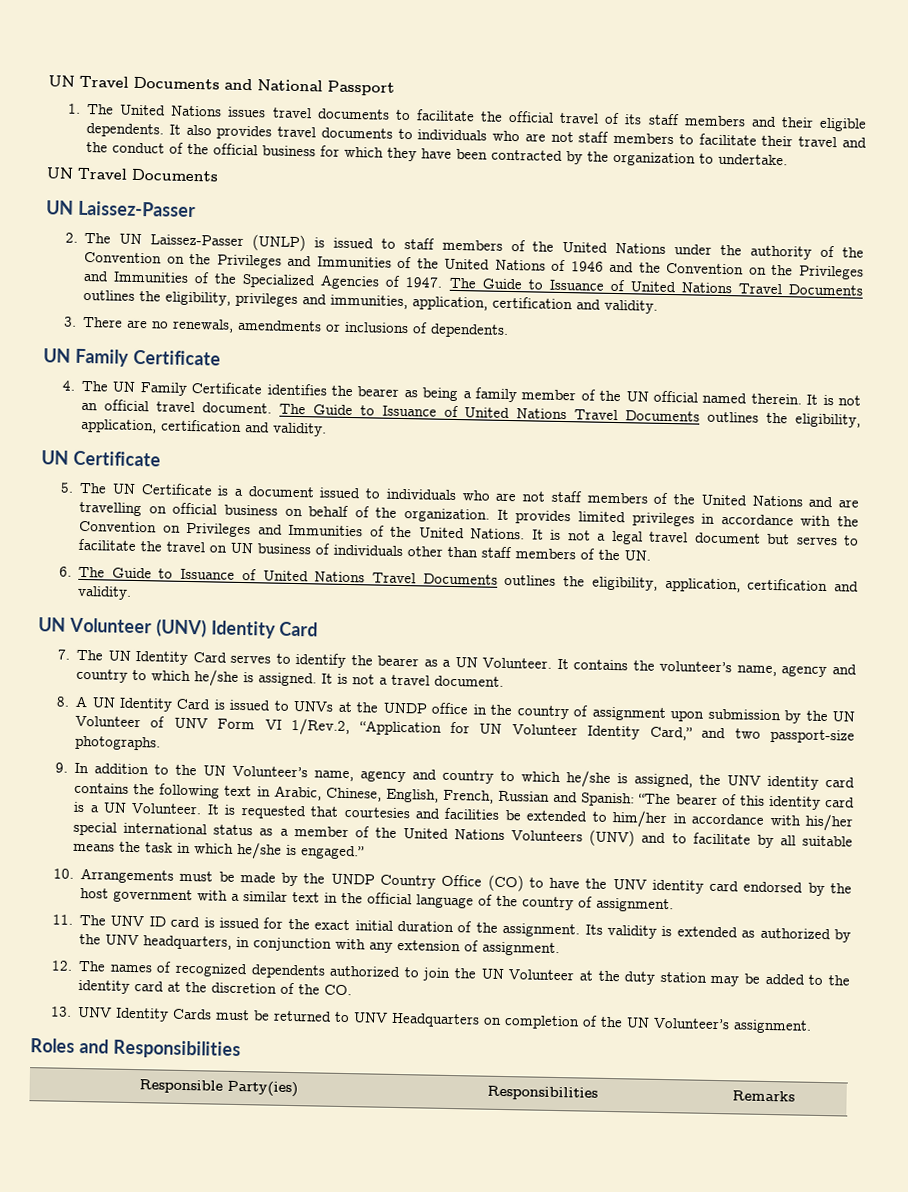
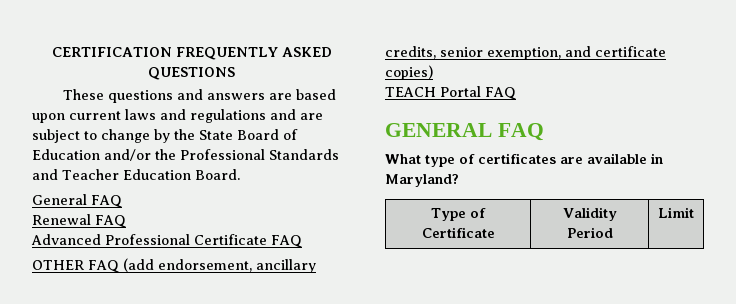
- UN Travel Documents and National Passport
- 1. The United Nations issues travel documents to facilitate the official travel of its staff members and their eligible dependents. It also provides travel documents to individuals who are not staff members to facilitate their travel and the conduct of the official business for which they have been contracted by the organization to undertake.
- UN Travel Documents
- UN Laissez-Passer
- 2. The UN Laissez-Passer (UNLP) is issued to staff members of the United Nations under the authority of the Convention on the Privileges and Immunities of the United Nations of 1946 and the Convention on the Privileges and Immunities of the Specialized Agencies of 1947. The Guide to Issuance of United Nations Travel Documents outlines the eligibility, privileges and immunities, application, certification and validity.
- 3. There are no renewals, amendments or inclusions of dependents.
- UN Family Certificate
- 4. The UN Family Certificate identifies the bearer as being a family member of the UN official named therein. It is not an official travel document. The Guide to Issuance of United Nations Travel Documents outlines the eligibility, application, certification and validity.
- UN Certificate
- 5. The UN Certificate is a document issued to individuals who are not staff members of the United Nations and are travelling on official business on behalf of the organization. It provides limited privileges in accordance with the Convention on Privileges and Immunities of the United Nations. It is not a legal travel document but serves to facilitate the travel on UN business of individuals other than staff members of the UN.
- 6. The Guide to Issuance of United Nations Travel Documents outlines the eligibility, application, certification and validity.
- UN Volunteer (UNV) Identity Card
- 7. The UN Identity Card serves to identify the bearer as a UN Volunteer. It contains the volunteer’s name, agency and country to which he/she is assigned. It is not a travel document.
- 8. A UN Identity Card is issued to UNVs at the UNDP office in the country of assignment upon submission by the UN Volunteer of UNV Form VI 1/Rev.2, “Application for UN Volunteer Identity Card,” and two passport-size photographs.
- 9. In addition to the UN Volunteer’s name, agency and country to which he/she is assigned, the UNV identity card contains the following text in Arabic, Chinese, English, French, Russian and Spanish: “The bearer of this identity card is a UN Volunteer. It is requested that courtesies and facilities be extended to him/her in accordance with his/her special international status as a member of the United Nations Volunteers (UNV) and to facilitate by all suitable means the task in which he/she is engaged.”
- 10. Arrangements must be made by the UNDP Country Office (CO) to have the UNV identity card endorsed by the host government with a similar text in the official language of the country of assignment.
- 11. The UNV ID card is issued for the exact initial duration of the assignment. Its validity is extended as authorized by the UNV headquarters, in conjunction with any extension of assignment.
- 12. The names of recognized dependents authorized to join the UN Volunteer at the duty station may be added to the identity card at the discretion of the CO.
- 13. UNV Identity Cards must be returned to UNV Headquarters on completion of the UN Volunteer’s assignment.
- Roles and Responsibilities
- Responsible Party(ies) | Responsibilities | Remarks
+ CERTIFICATION FREQUENTLY ASKED QUESTIONS
+ These questions and answers are based upon current laws and regulations and are subject to change by the State Board of Education and/or the Professional Standards and Teacher Education Board.
+ General FAQ
+ Renewal FAQ
+ Advanced Professional Certificate FAQ
+ OTHER FAQ (add endorsement, ancillary credits, senior exemption, and certificate copies)
+ TEACH Portal FAQ
+ GENERAL FAQ
+ What type of certificates are available in Maryland?
+ Type of Certificate | Validity Period | Limit

